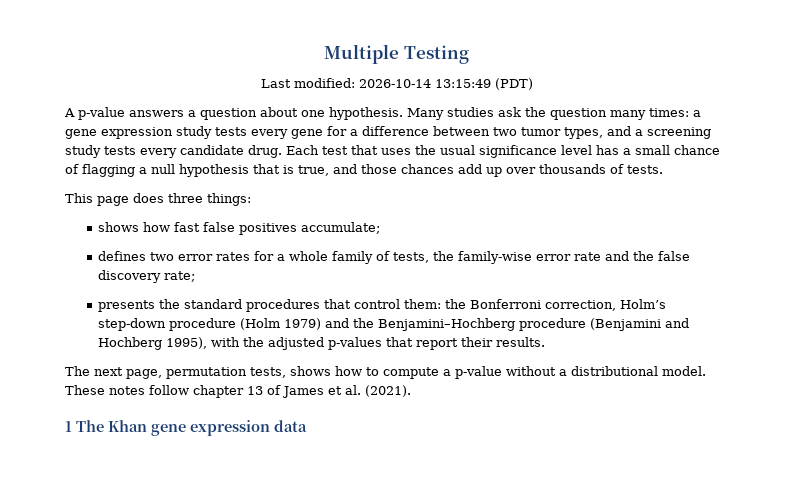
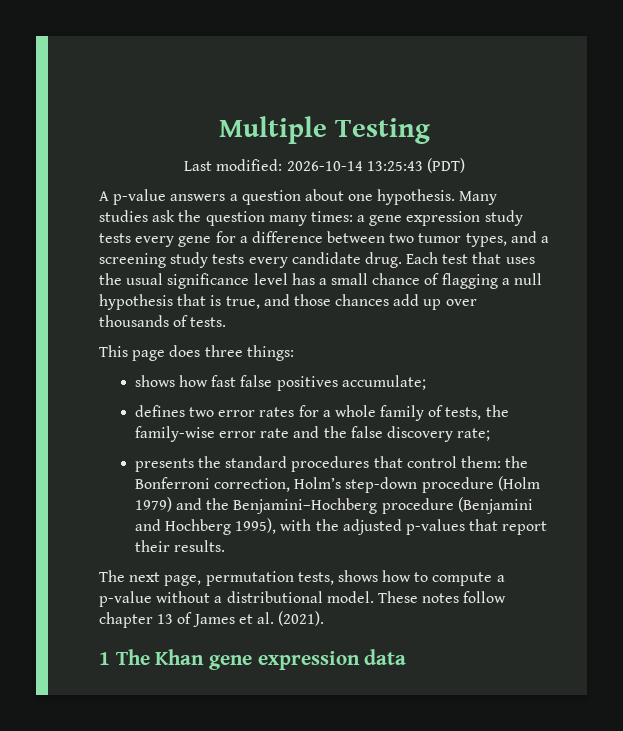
- Last modified: 2026-10-14 13:15:49 (PDT)
+ Last modified: 2026-10-14 13:25:43 (PDT)

